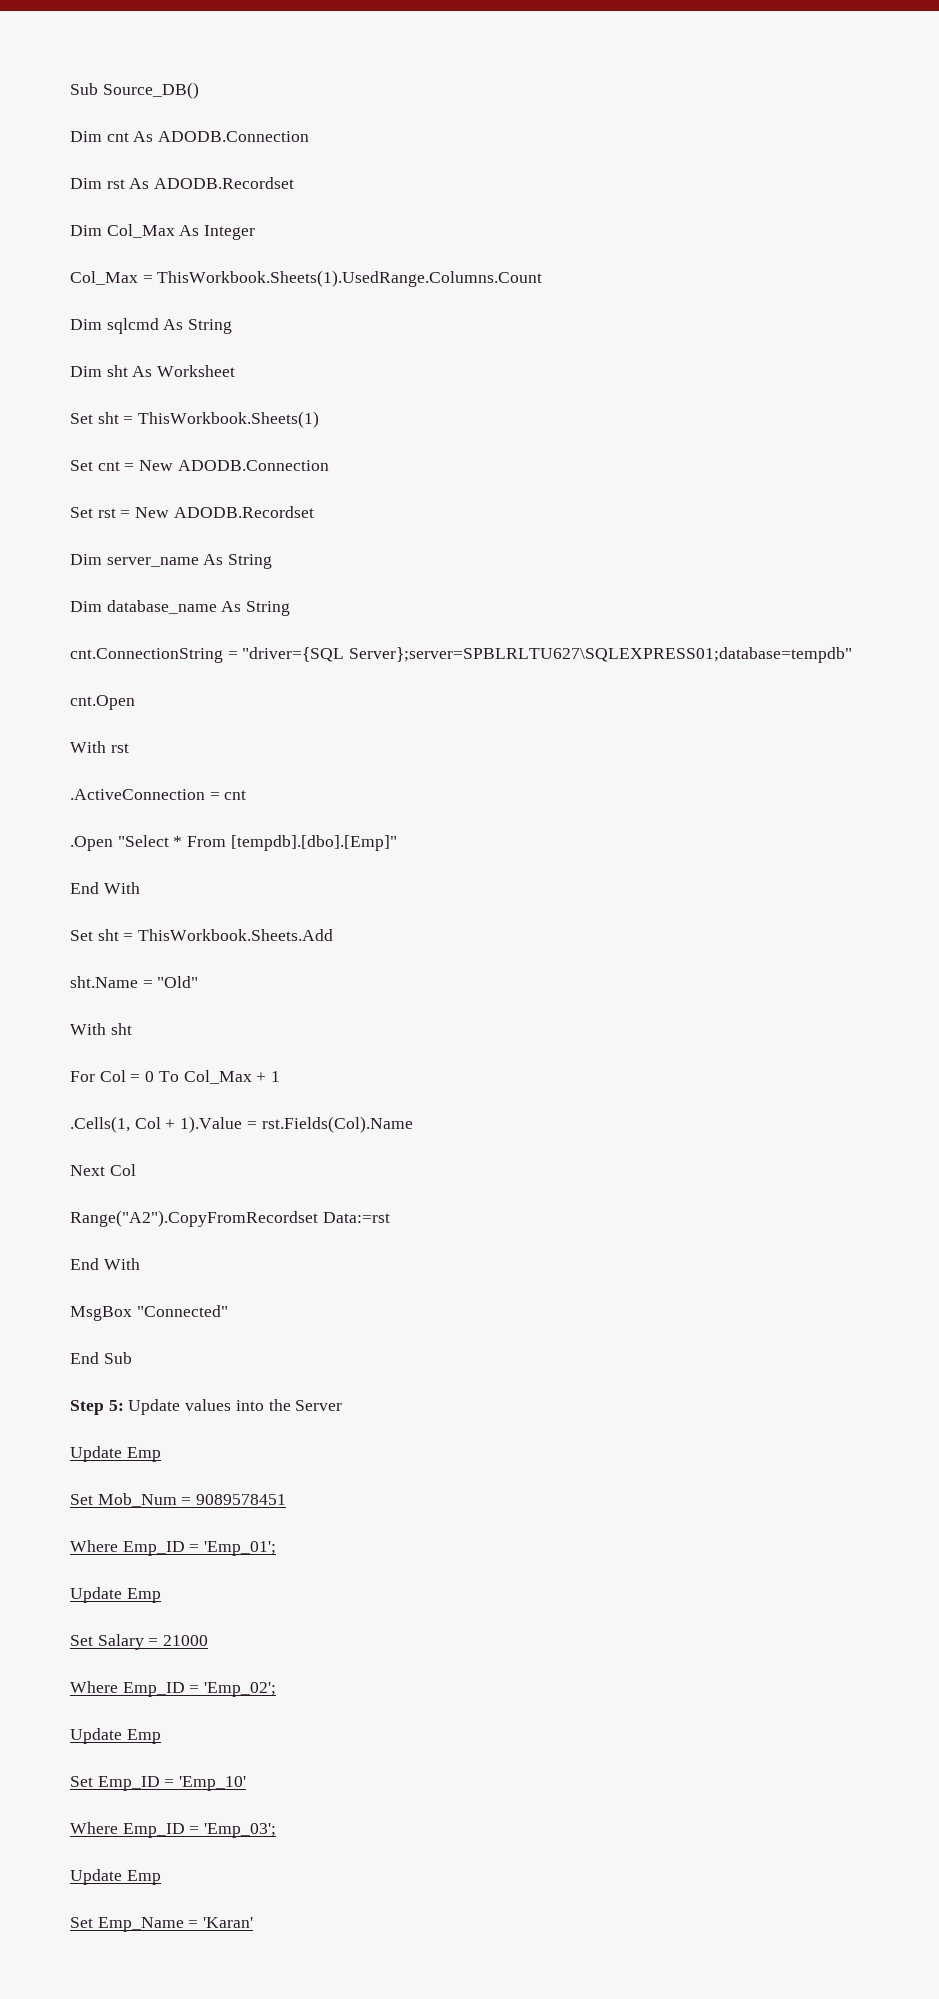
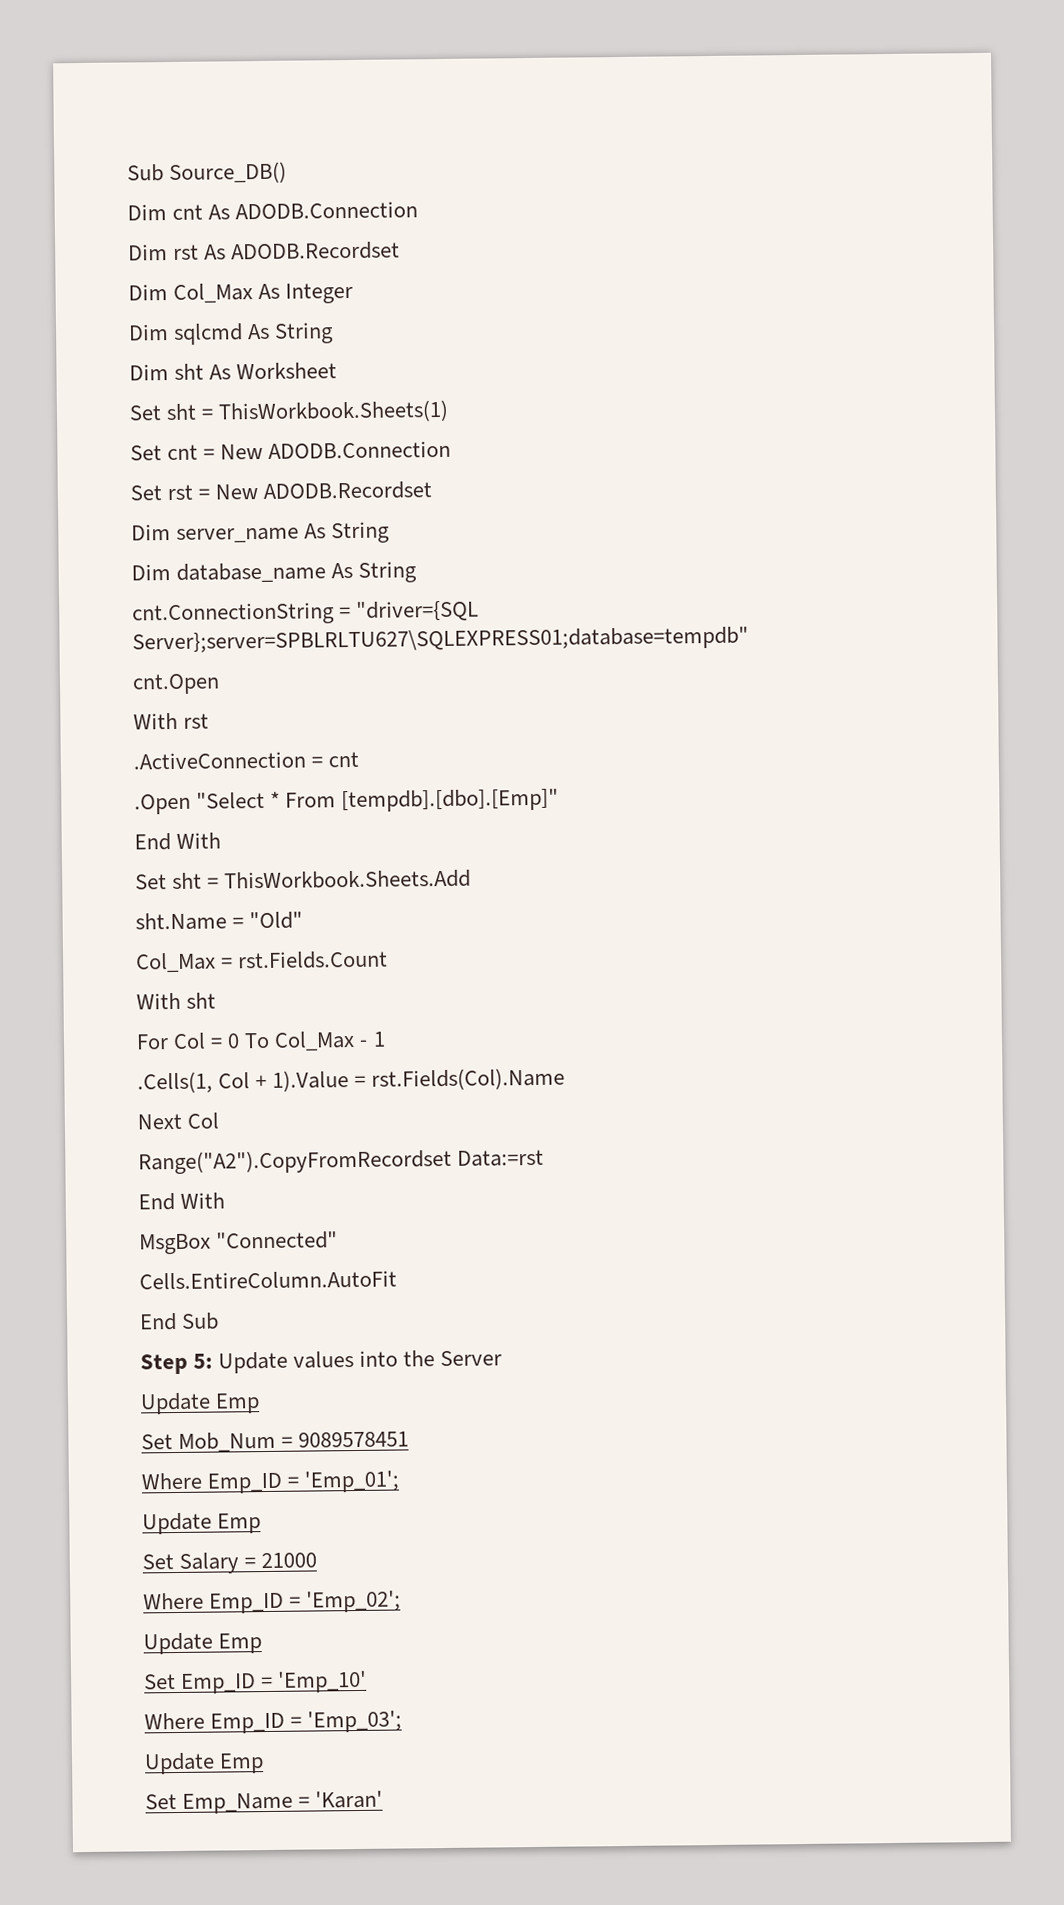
- Col_Max = ThisWorkbook.Sheets(1).UsedRange.Columns.Count
+ Col_Max = rst.Fields.Count
- For Col = 0 To Col_Max + 1
+ For Col = 0 To Col_Max - 1
+ Cells.EntireColumn.AutoFit

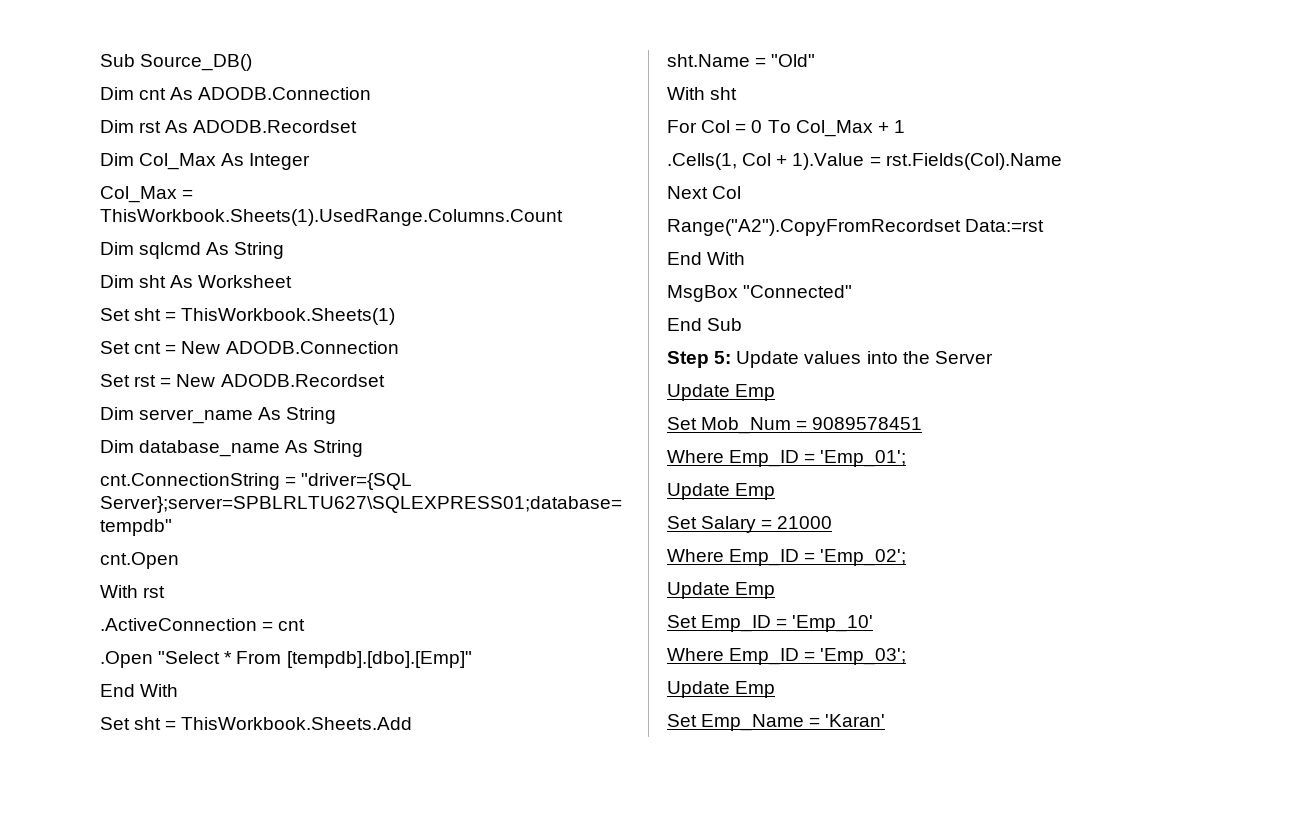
+ Col_Max = ThisWorkbook.Sheets(1).UsedRange.Columns.Count
- Col_Max = rst.Fields.Count
- For Col = 0 To Col_Max - 1
+ For Col = 0 To Col_Max + 1
- Cells.EntireColumn.AutoFit

